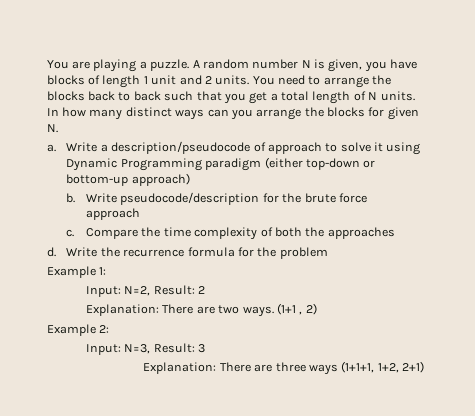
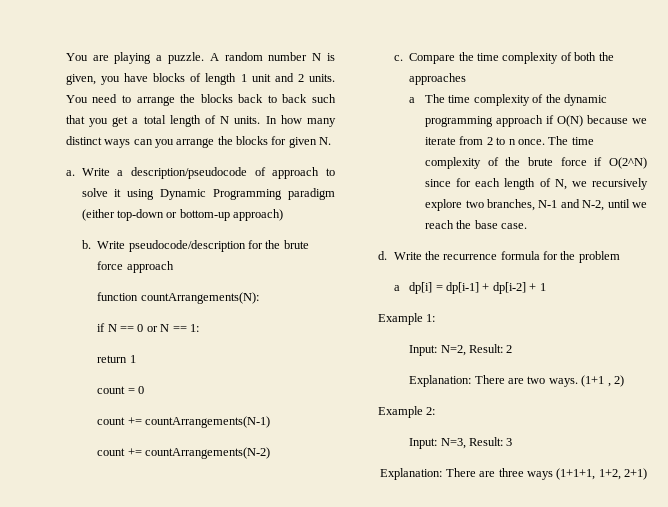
+ function countArrangements(N):
+ if N == 0 or N == 1:
+ return 1
+ count = 0
+ count += countArrangements(N-1)
+ count += countArrangements(N-2)
+ a The time complexity of the dynamic programming approach if O(N) because we iterate from 2 to n once. The time complexity of the brute force if O(2^N) since for each length of N, we recursively explore two branches, N-1 and N-2, until we reach the base case.
+ a dp[i] = dp[i-1] + dp[i-2] + 1

